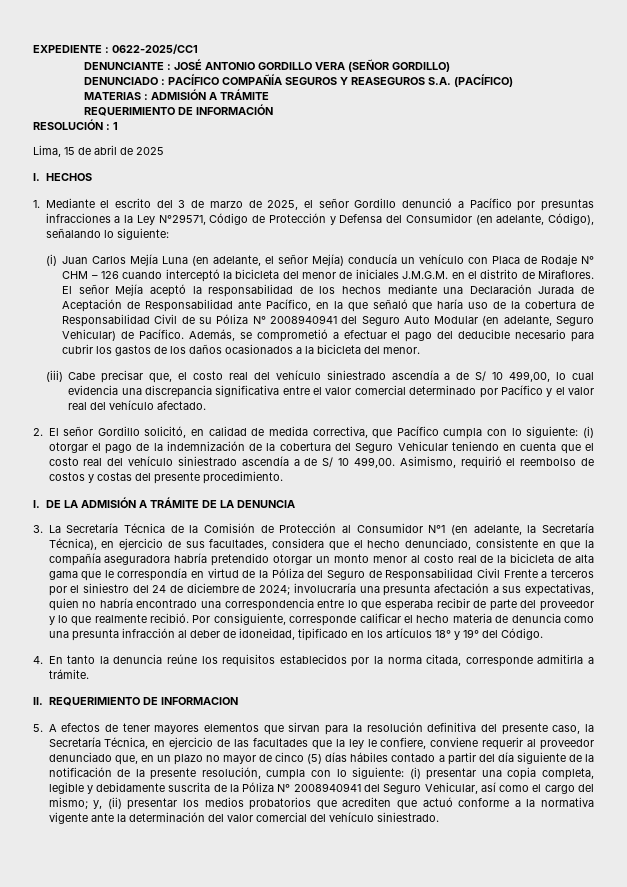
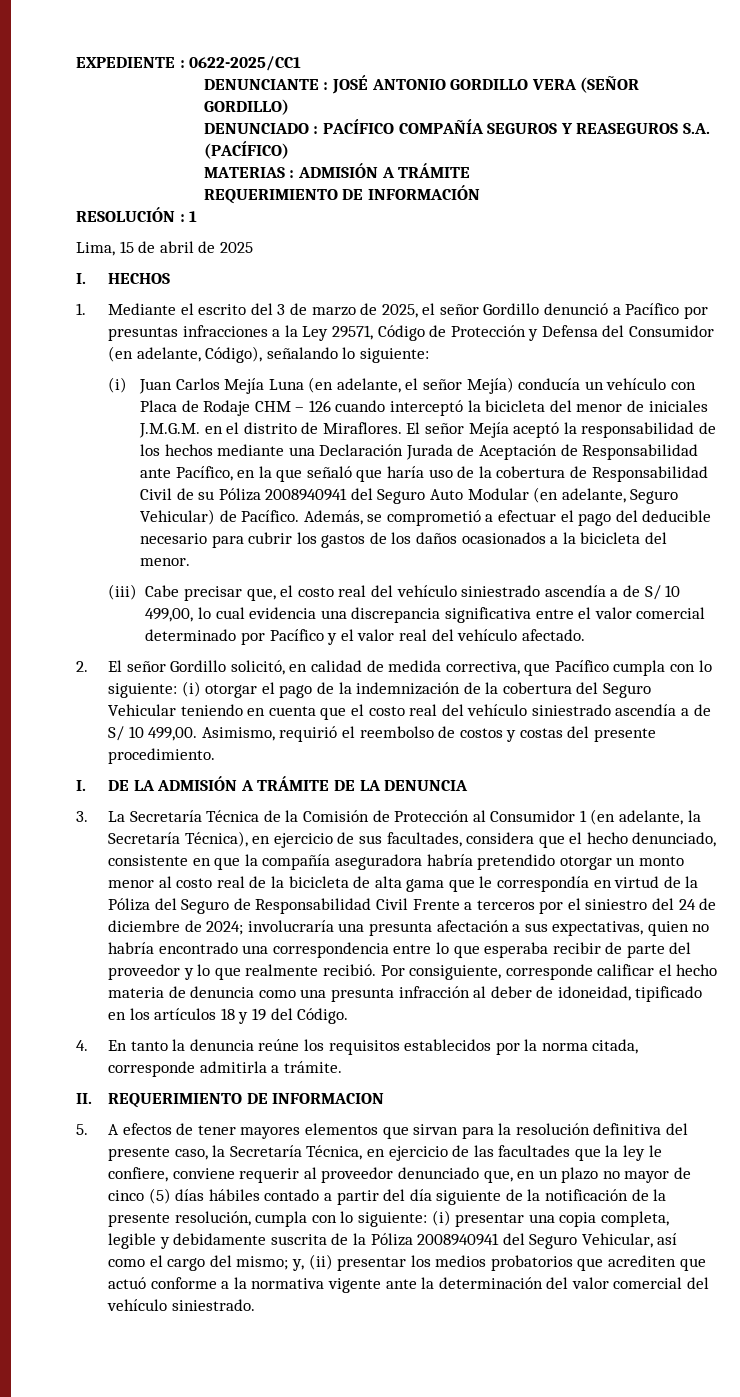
- 1. Mediante el escrito del 3 de marzo de 2025, el señor Gordillo denunció a Pacífico por presuntas infracciones a la Ley N°29571, Código de Protección y Defensa del Consumidor (en adelante, Código), señalando lo siguiente:
+ 1. Mediante el escrito del 3 de marzo de 2025, el señor Gordillo denunció a Pacífico por presuntas infracciones a la Ley 29571, Código de Protección y Defensa del Consumidor (en adelante, Código), señalando lo siguiente:
- (i) Juan Carlos Mejía Luna (en adelante, el señor Mejía) conducía un vehículo con Placa de Rodaje N° CHM – 126 cuando interceptó la bicicleta del menor de iniciales J.M.G.M. en el distrito de Miraflores.
+ (i) Juan Carlos Mejía Luna (en adelante, el señor Mejía) conducía un vehículo con Placa de Rodaje CHM – 126 cuando interceptó la bicicleta del menor de iniciales J.M.G.M. en el distrito de Miraflores.
- El señor Mejía aceptó la responsabilidad de los hechos mediante una Declaración Jurada de Aceptación de Responsabilidad ante Pacífico, en la que señaló que haría uso de la cobertura de Responsabilidad Civil de su Póliza N° 2008940941 del Seguro Auto Modular (en adelante, Seguro Vehicular) de Pacífico.
+ El señor Mejía aceptó la responsabilidad de los hechos mediante una Declaración Jurada de Aceptación de Responsabilidad ante Pacífico, en la que señaló que haría uso de la cobertura de Responsabilidad Civil de su Póliza 2008940941 del Seguro Auto Modular (en adelante, Seguro Vehicular) de Pacífico.
- 3. La Secretaría Técnica de la Comisión de Protección al Consumidor N°1 (en adelante, la Secretaría Técnica), en ejercicio de sus facultades, considera que el hecho denunciado, consistente en que la compañía aseguradora habría pretendido otorgar un monto menor al costo real de la bicicleta de alta gama que le correspondía en virtud de la Póliza del Seguro de Responsabilidad Civil Frente a terceros por el siniestro del 24 de diciembre de 2024;
+ 3. La Secretaría Técnica de la Comisión de Protección al Consumidor 1 (en adelante, la Secretaría Técnica), en ejercicio de sus facultades, considera que el hecho denunciado, consistente en que la compañía aseguradora habría pretendido otorgar un monto menor al costo real de la bicicleta de alta gama que le correspondía en virtud de la Póliza del Seguro de Responsabilidad Civil Frente a terceros por el siniestro del 24 de diciembre de 2024;
- Por consiguiente, corresponde calificar el hecho materia de denuncia como una presunta infracción al deber de idoneidad, tipificado en los artículos 18° y 19° del Código.
+ Por consiguiente, corresponde calificar el hecho materia de denuncia como una presunta infracción al deber de idoneidad, tipificado en los artículos 18 y 19 del Código.
- (i) presentar una copia completa, legible y debidamente suscrita de la Póliza N° 2008940941 del Seguro Vehicular, así como el cargo del mismo;
+ (i) presentar una copia completa, legible y debidamente suscrita de la Póliza 2008940941 del Seguro Vehicular, así como el cargo del mismo;

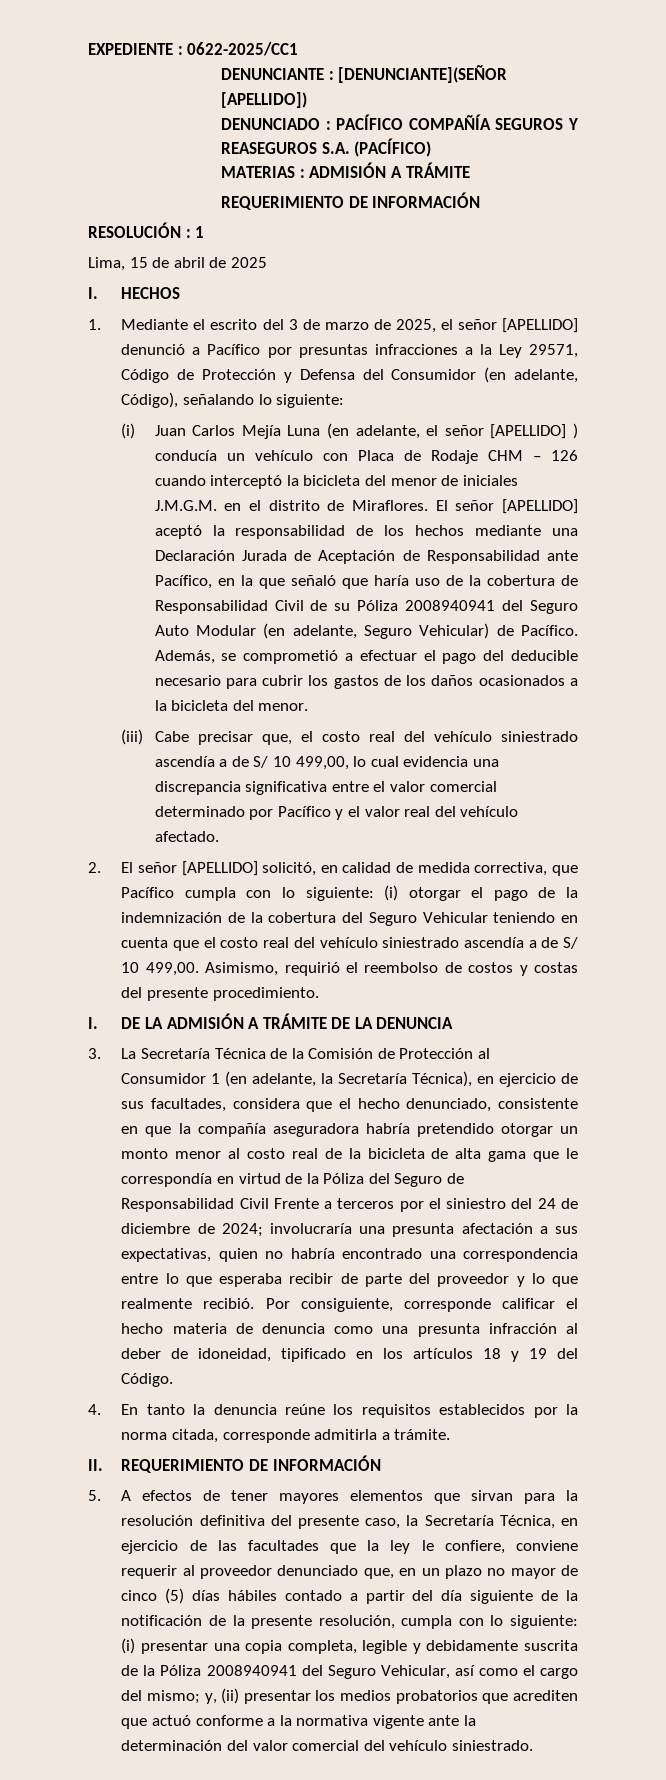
- DENUNCIANTE : JOSÉ ANTONIO GORDILLO VERA (SEÑOR GORDILLO)
+ DENUNCIANTE : [DENUNCIANTE](SEÑOR [APELLIDO])
- 1. Mediante el escrito del 3 de marzo de 2025, el señor Gordillo denunció a Pacífico por presuntas infracciones a la Ley 29571, Código de Protección y Defensa del Consumidor (en adelante, Código), señalando lo siguiente:
+ 1. Mediante el escrito del 3 de marzo de 2025, el señor [APELLIDO] denunció a Pacífico por presuntas infracciones a la Ley 29571, Código de Protección y Defensa del Consumidor (en adelante, Código), señalando lo siguiente:
- (i) Juan Carlos Mejía Luna (en adelante, el señor Mejía) conducía un vehículo con Placa de Rodaje CHM – 126 cuando interceptó la bicicleta del menor de iniciales J.M.G.M. en el distrito de Miraflores.
+ (i) Juan Carlos Mejía Luna (en adelante, el señor [APELLIDO] ) conducía un vehículo con Placa de Rodaje CHM – 126 cuando interceptó la bicicleta del menor de iniciales J.M.G.M. en el distrito de Miraflores.
- El señor Mejía aceptó la responsabilidad de los hechos mediante una Declaración Jurada de Aceptación de Responsabilidad ante Pacífico, en la que señaló que haría uso de la cobertura de Responsabilidad Civil de su Póliza 2008940941 del Seguro Auto Modular (en adelante, Seguro Vehicular) de Pacífico.
+ El señor [APELLIDO] aceptó la responsabilidad de los hechos mediante una Declaración Jurada de Aceptación de Responsabilidad ante Pacífico, en la que señaló que haría uso de la cobertura de Responsabilidad Civil de su Póliza 2008940941 del Seguro Auto Modular (en adelante, Seguro Vehicular) de Pacífico.
- 2. El señor Gordillo solicitó, en calidad de medida correctiva, que Pacífico cumpla con lo siguiente: (i) otorgar el pago de la indemnización de la cobertura del Seguro Vehicular teniendo en cuenta que el costo real del vehículo siniestrado ascendía a de S/ 10 499,00.
+ 2. El señor [APELLIDO] solicitó, en calidad de medida correctiva, que Pacífico cumpla con lo siguiente: (i) otorgar el pago de la indemnización de la cobertura del Seguro Vehicular teniendo en cuenta que el costo real del vehículo siniestrado ascendía a de S/ 10 499,00.
- II. REQUERIMIENTO DE INFORMACION
+ II. REQUERIMIENTO DE INFORMACIÓN

